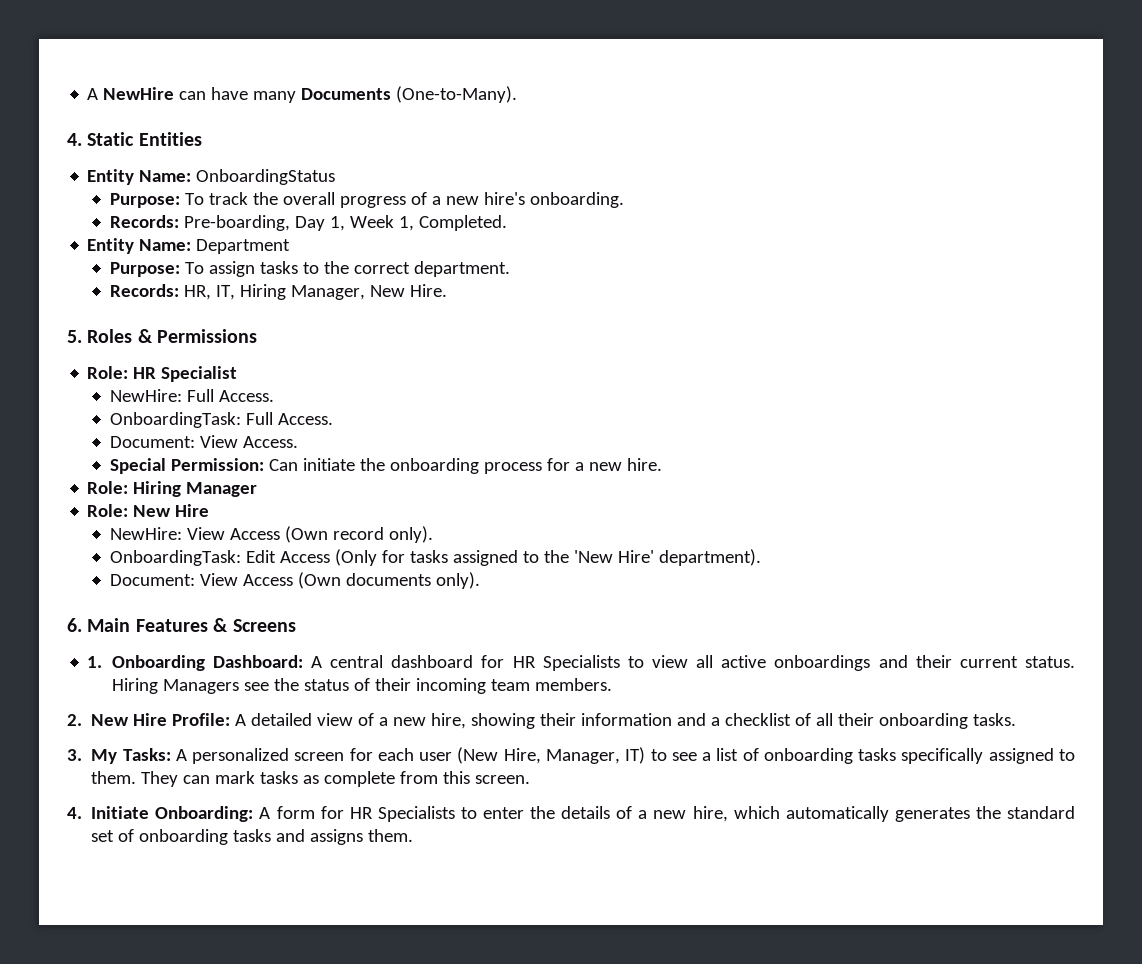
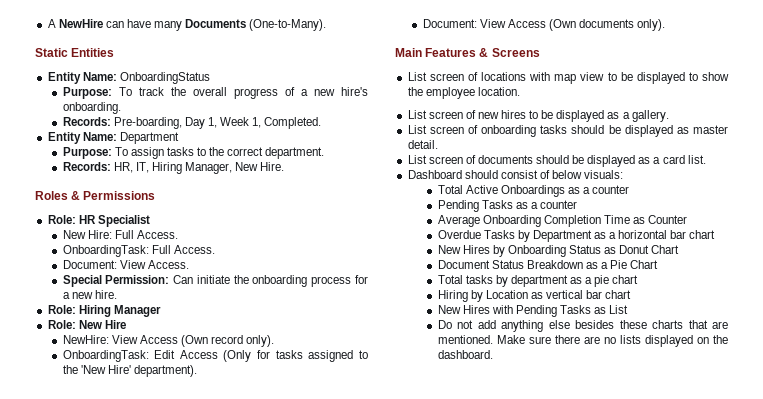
- 4. Static Entities
+ Static Entities
- 5. Roles & Permissions
+ Roles & Permissions
- NewHire: Full Access.
+ New Hire: Full Access.
- 6. Main Features & Screens
+ Main Features & Screens
- 1. Onboarding Dashboard: A central dashboard for HR Specialists to view all active onboardings and their current status. Hiring Managers see the status of their incoming team members.
- 2. New Hire Profile: A detailed view of a new hire, showing their information and a checklist of all their onboarding tasks.
- 3. My Tasks: A personalized screen for each user (New Hire, Manager, IT) to see a list of onboarding tasks specifically assigned to them. They can mark tasks as complete from this screen.
- 4. Initiate Onboarding: A form for HR Specialists to enter the details of a new hire, which automatically generates the standard set of onboarding tasks and assigns them.
+ List screen of locations with map view to be displayed to show the employee location.
+ List screen of new hires to be displayed as a gallery.
+ List screen of onboarding tasks should be displayed as master detail.
+ List screen of documents should be displayed as a card list.
+ Dashboard should consist of below visuals:
+ Total Active Onboardings as a counter
+ Pending Tasks as a counter
+ Average Onboarding Completion Time as Counter
+ Overdue Tasks by Department as a horizontal bar chart
+ New Hires by Onboarding Status as Donut Chart
+ Document Status Breakdown as a Pie Chart
+ Total tasks by department as a pie chart
+ Hiring by Location as vertical bar chart
+ New Hires with Pending Tasks as List
+ Do not add anything else besides these charts that are mentioned. Make sure there are no lists displayed on the dashboard.

